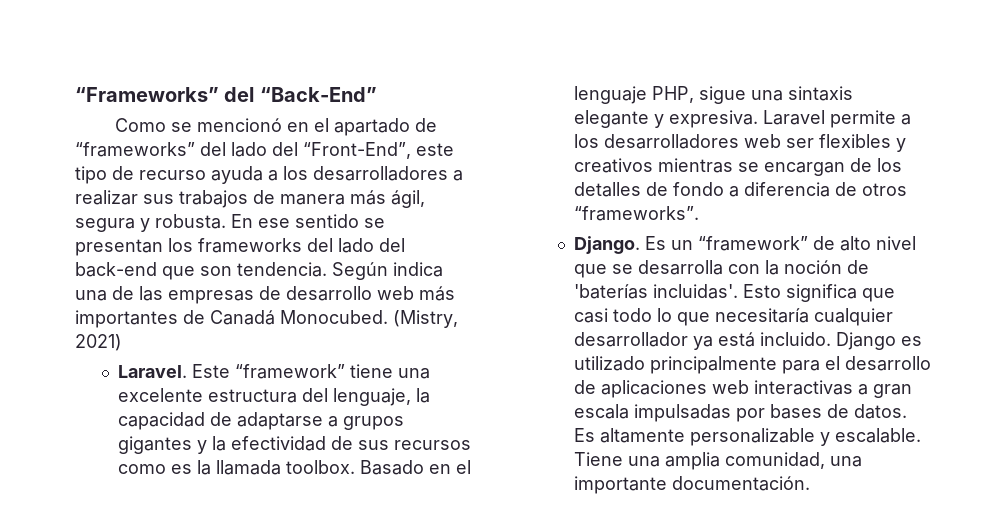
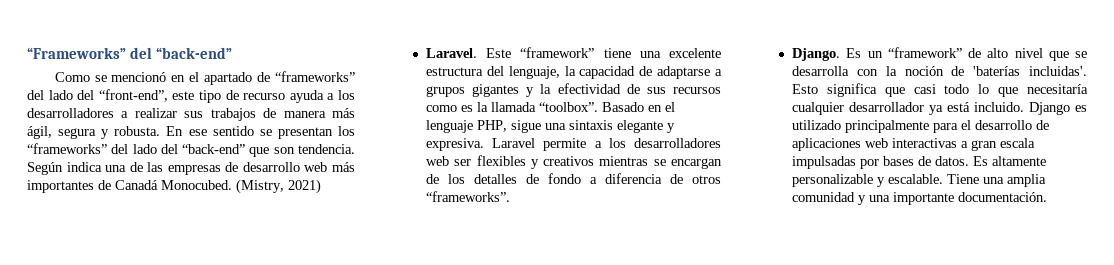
- “Frameworks” del “Back-End”
+ “Frameworks” del “back-end”
- Como se mencionó en el apartado de “frameworks” del lado del “Front-End”, este tipo de recurso ayuda a los desarrolladores a realizar sus trabajos de manera más ágil, segura y robusta.
+ Como se mencionó en el apartado de “frameworks” del lado del “front-end”, este tipo de recurso ayuda a los desarrolladores a realizar sus trabajos de manera más ágil, segura y robusta.
- En ese sentido se presentan los frameworks del lado del back-end que son tendencia.
+ En ese sentido se presentan los “frameworks” del lado del “back-end” que son tendencia.
- Este “framework” tiene una excelente estructura del lenguaje, la capacidad de adaptarse a grupos gigantes y la efectividad de sus recursos como es la llamada toolbox.
+ Este “framework” tiene una excelente estructura del lenguaje, la capacidad de adaptarse a grupos gigantes y la efectividad de sus recursos como es la llamada “toolbox”.
- Tiene una amplia comunidad, una importante documentación.
+ Tiene una amplia comunidad y una importante documentación.

